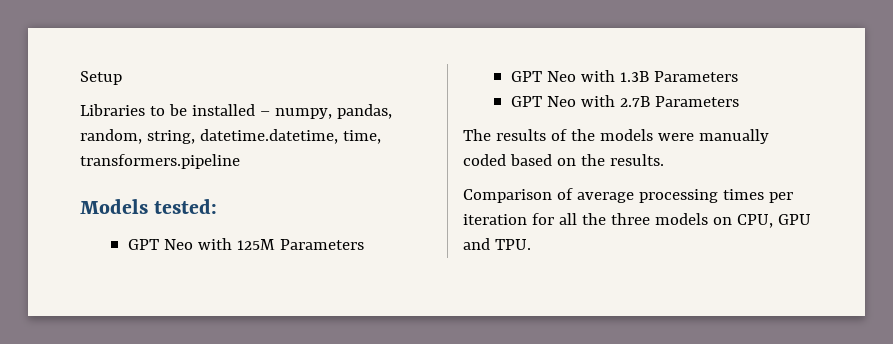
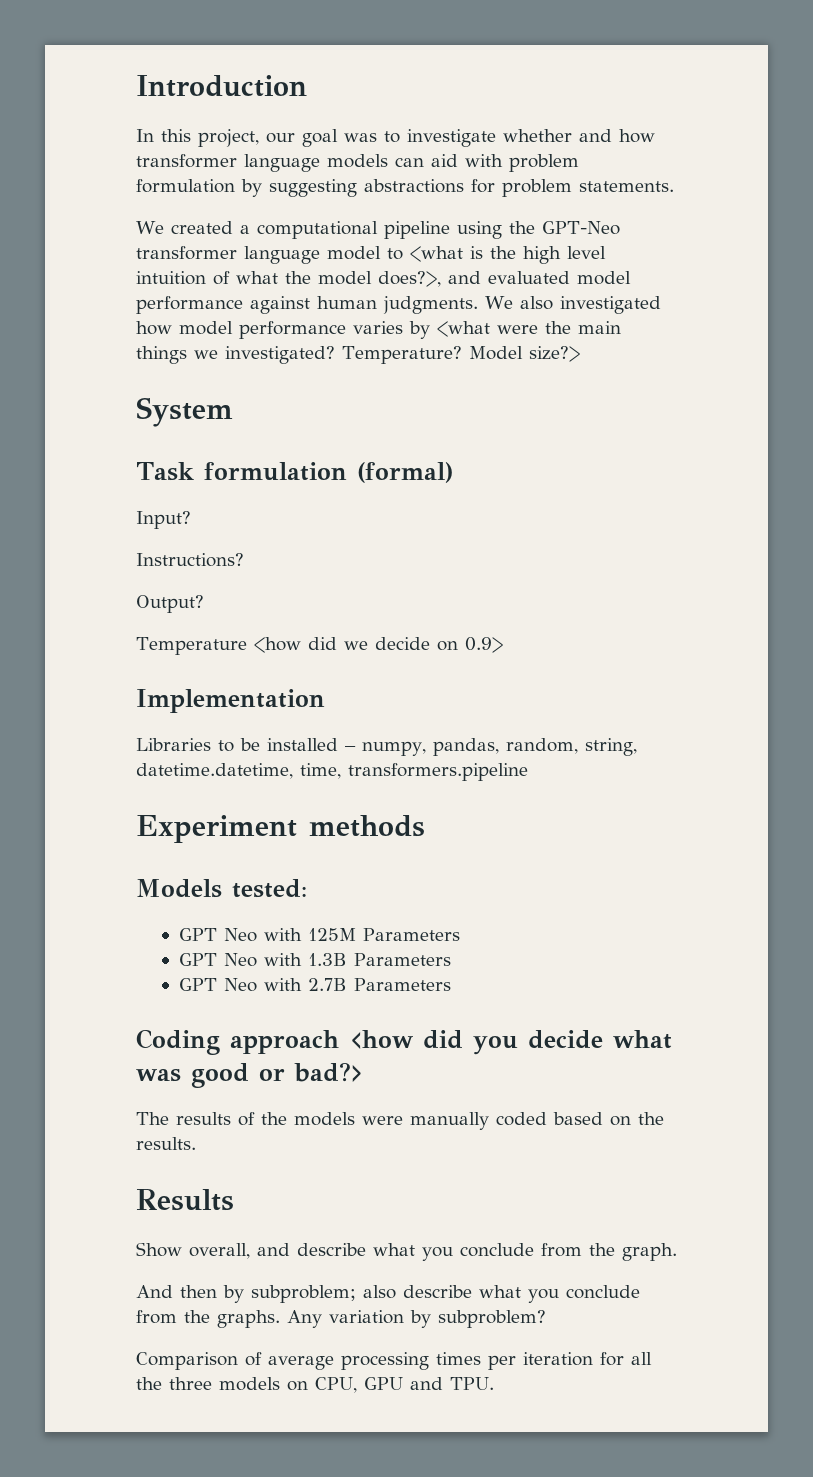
- Setup
+ Introduction
+ In this project, our goal was to investigate whether and how transformer language models can aid with problem formulation by suggesting abstractions for problem statements.
+ We created a computational pipeline using the GPT-Neo transformer language model to <what is the high level intuition of what the model does?>, and evaluated model performance against human judgments. We also investigated how model performance varies by <what were the main things we investigated? Temperature? Model size?>
+ System
+ Task formulation (formal)
+ Input?
+ Instructions?
+ Output?
+ Temperature <how did we decide on 0.9>
+ Implementation
+ Experiment methods
+ Coding approach <how did you decide what was good or bad?>
+ Results
+ Show overall, and describe what you conclude from the graph.
+ And then by subproblem; also describe what you conclude from the graphs. Any variation by subproblem?

